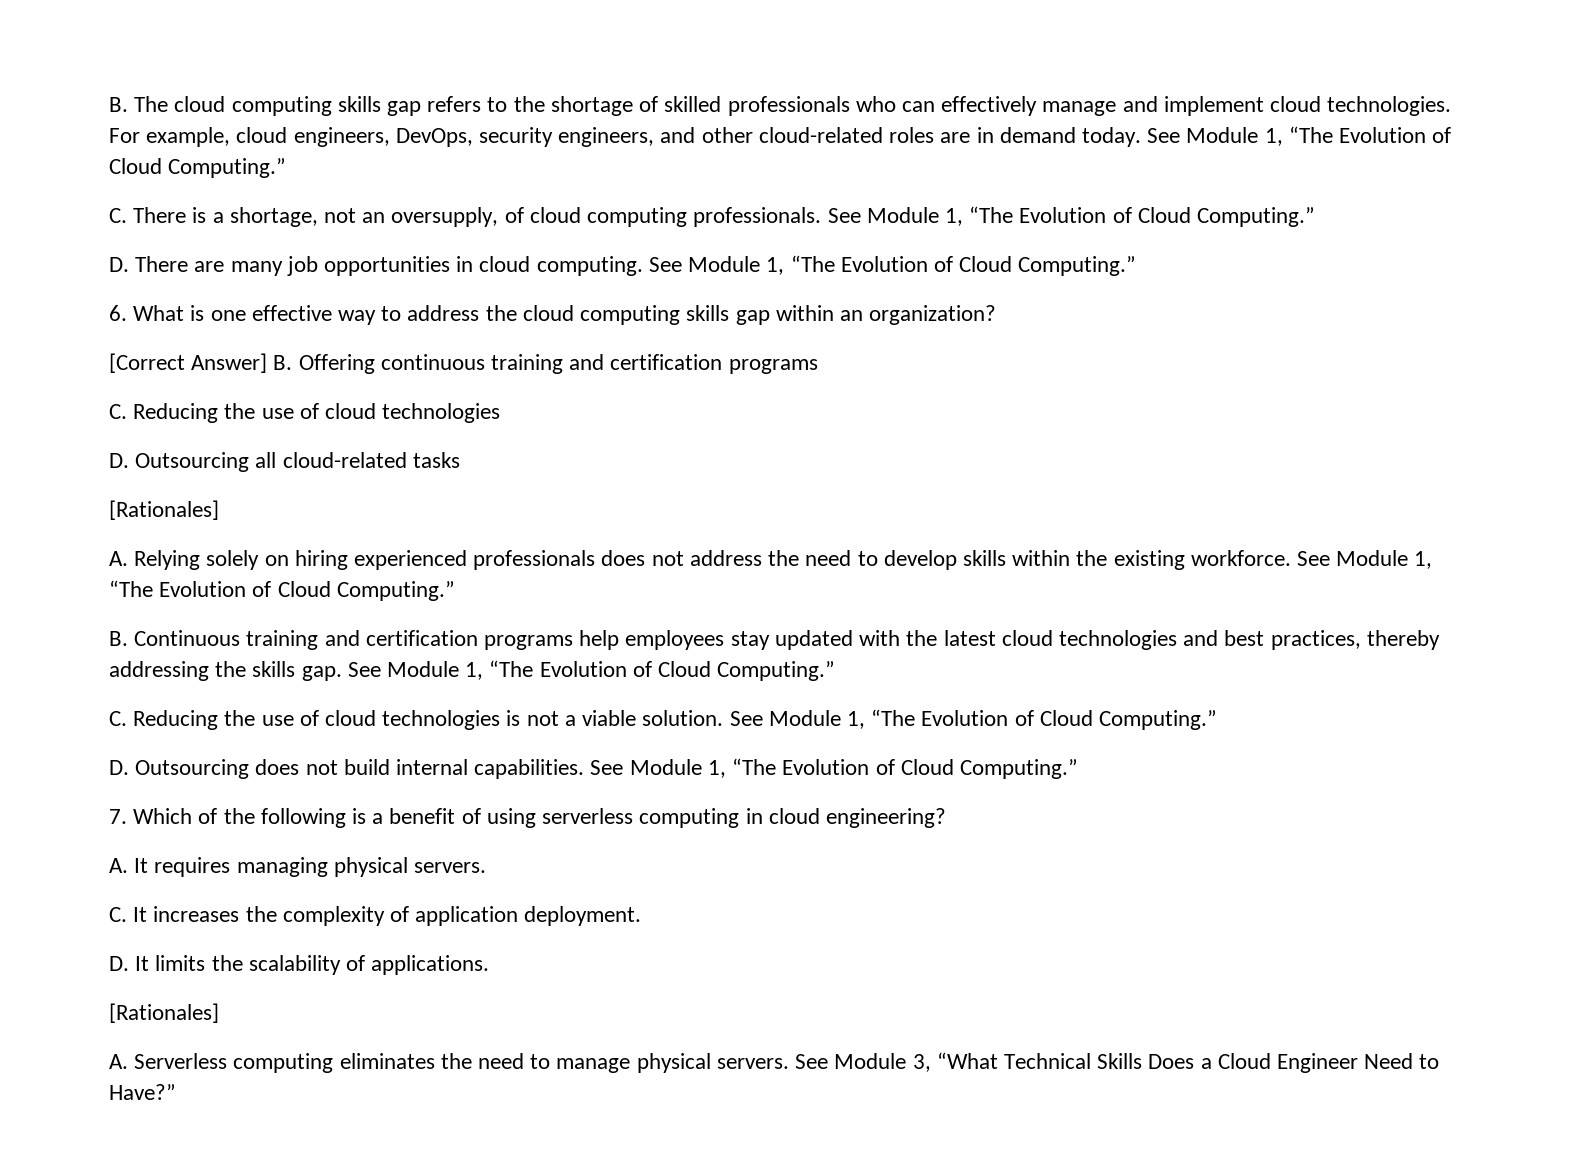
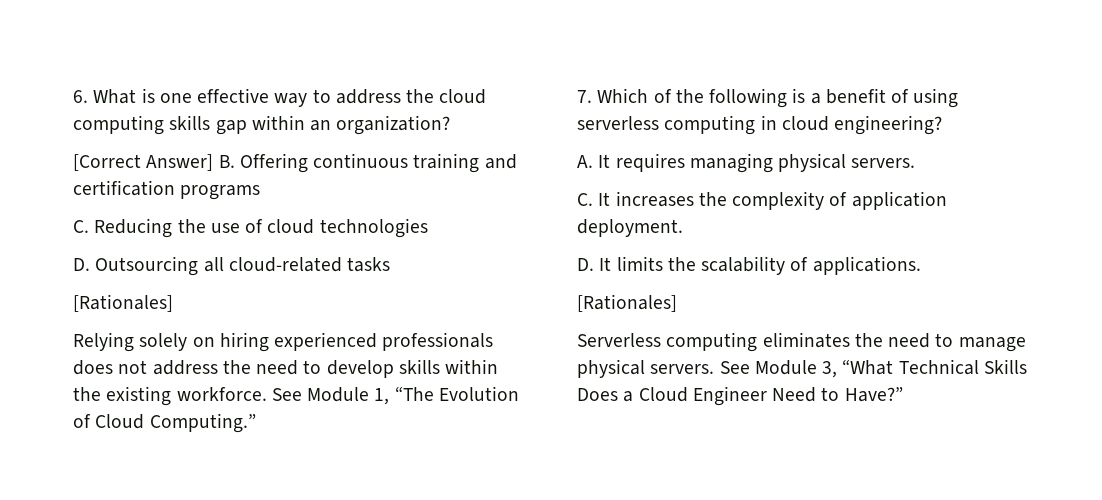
- B. The cloud computing skills gap refers to the shortage of skilled professionals who can effectively manage and implement cloud technologies. For example, cloud engineers, DevOps, security engineers, and other cloud-related roles are in demand today. See Module 1, “The Evolution of Cloud Computing.”
- C. There is a shortage, not an oversupply, of cloud computing professionals. See Module 1, “The Evolution of Cloud Computing.”
- D. There are many job opportunities in cloud computing. See Module 1, “The Evolution of Cloud Computing.”
- A. Relying solely on hiring experienced professionals does not address the need to develop skills within the existing workforce.
+ Relying solely on hiring experienced professionals does not address the need to develop skills within the existing workforce.
- B. Continuous training and certification programs help employees stay updated with the latest cloud technologies and best practices, thereby addressing the skills gap. See Module 1, “The Evolution of Cloud Computing.”
- C. Reducing the use of cloud technologies is not a viable solution. See Module 1, “The Evolution of Cloud Computing.”
- D. Outsourcing does not build internal capabilities. See Module 1, “The Evolution of Cloud Computing.”
- A. Serverless computing eliminates the need to manage physical servers.
+ Serverless computing eliminates the need to manage physical servers.

